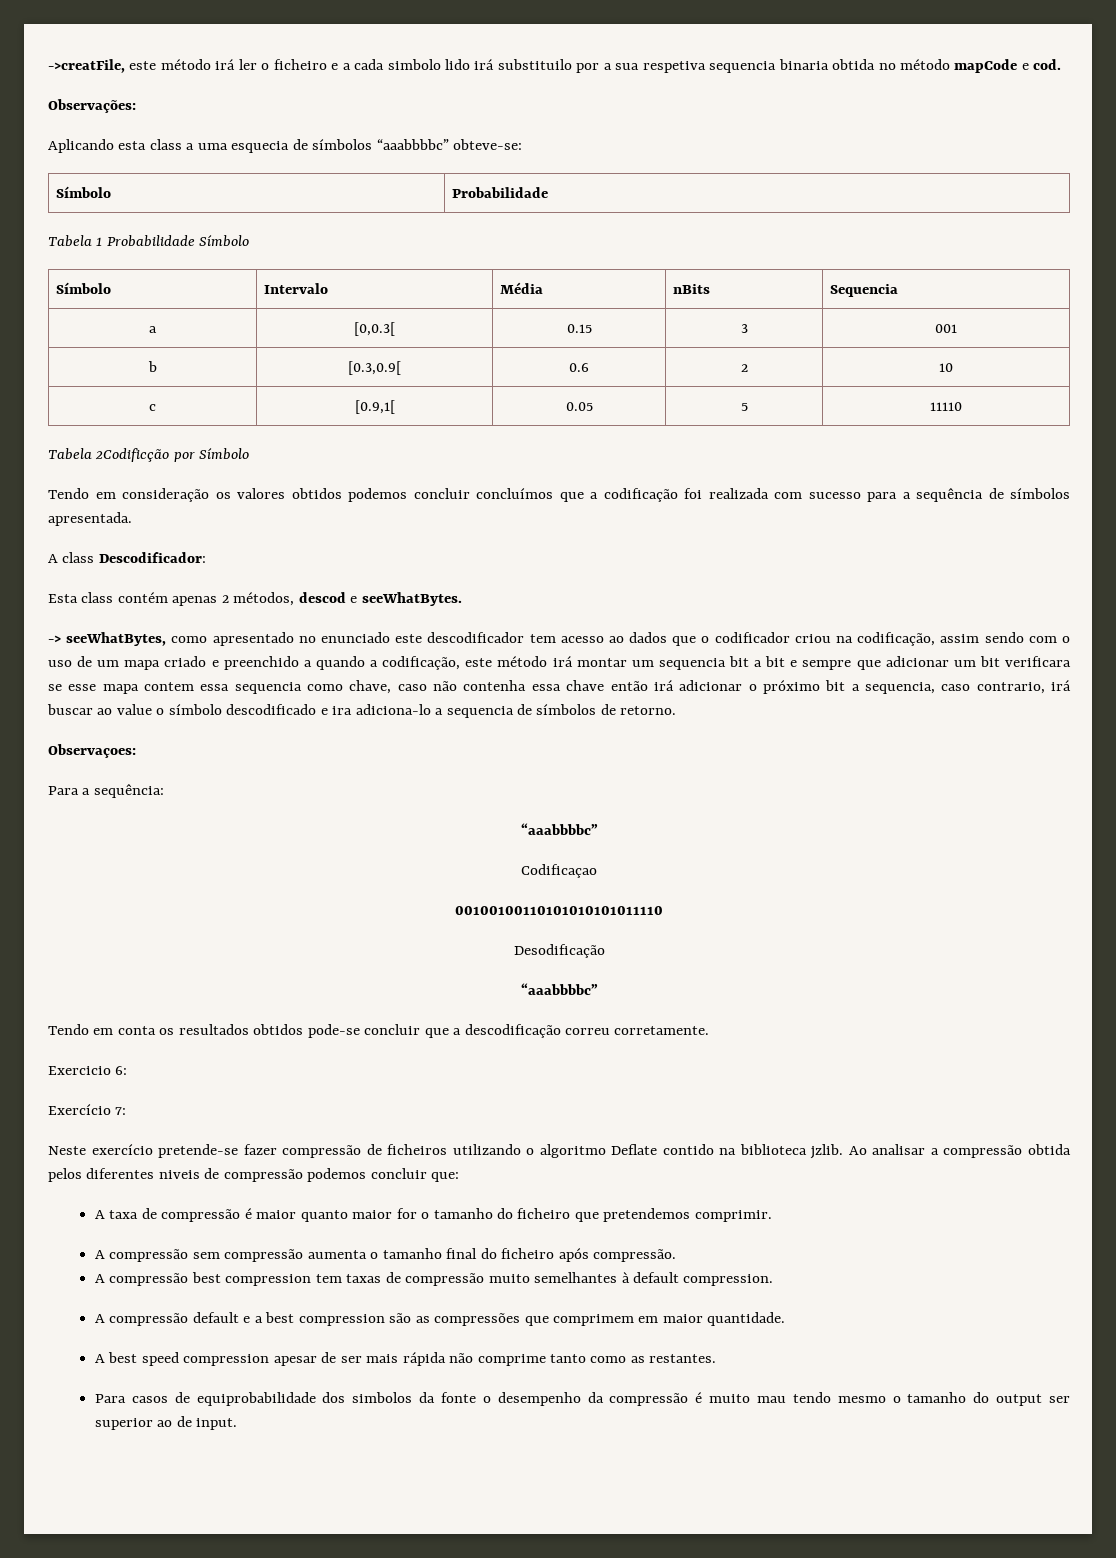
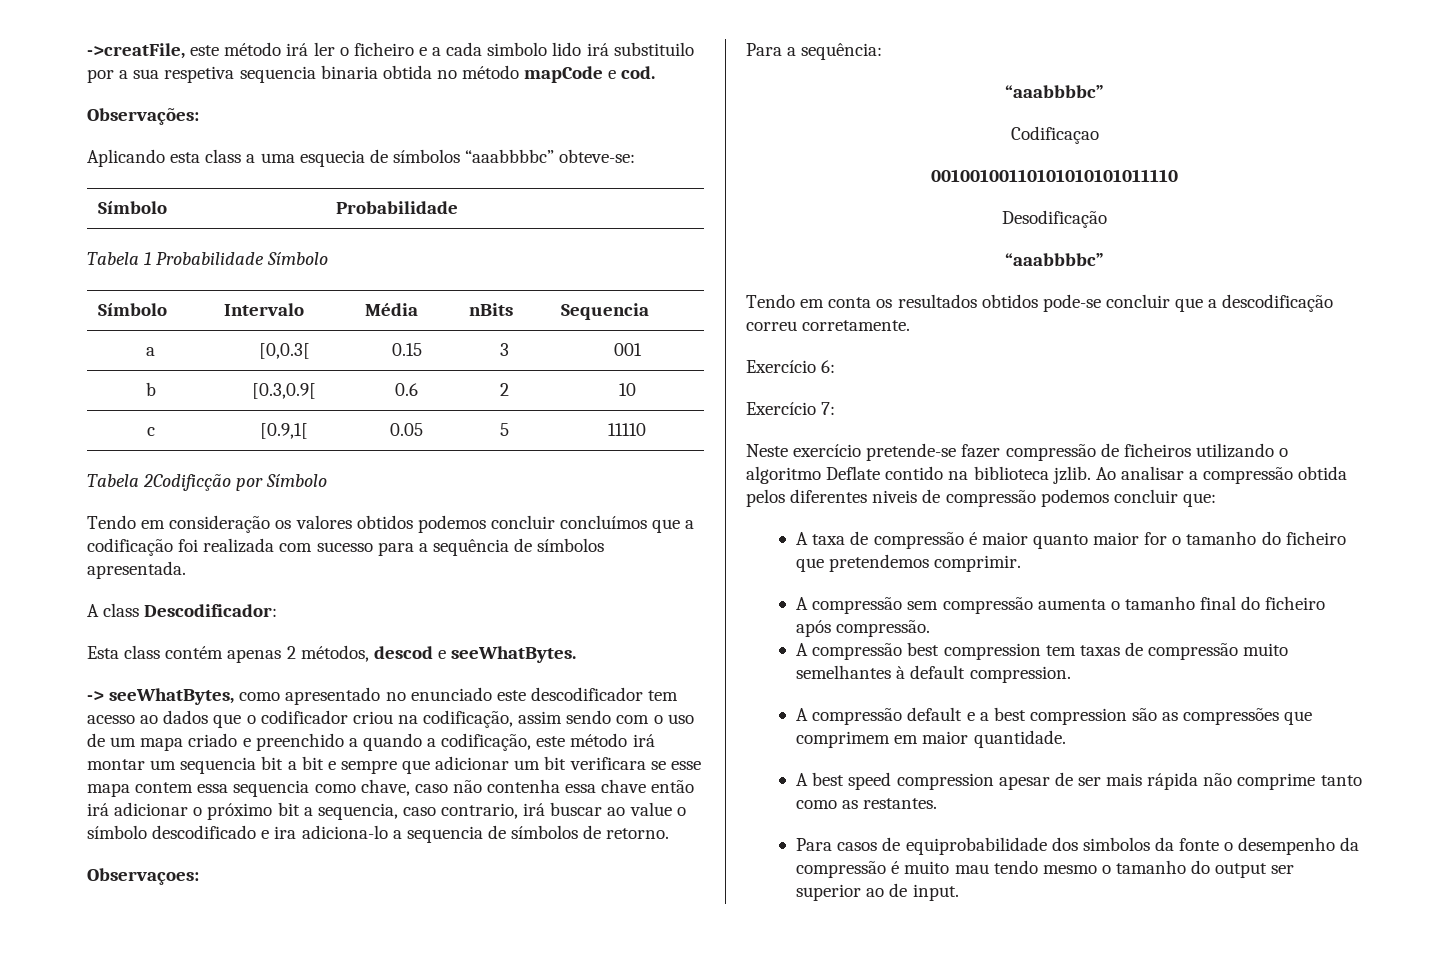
- Exercicio 6:
+ Exercício 6:

